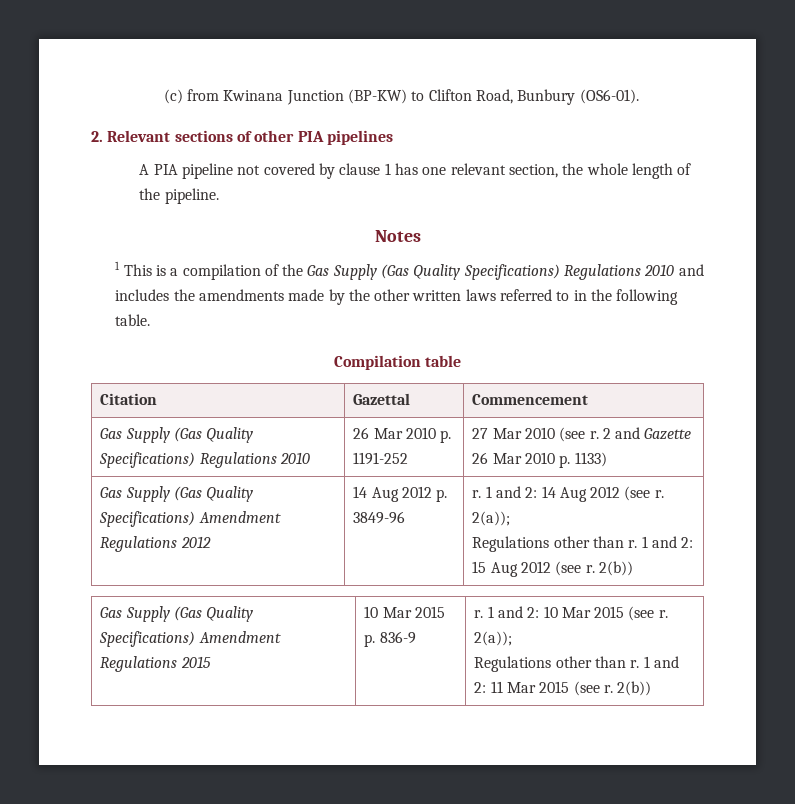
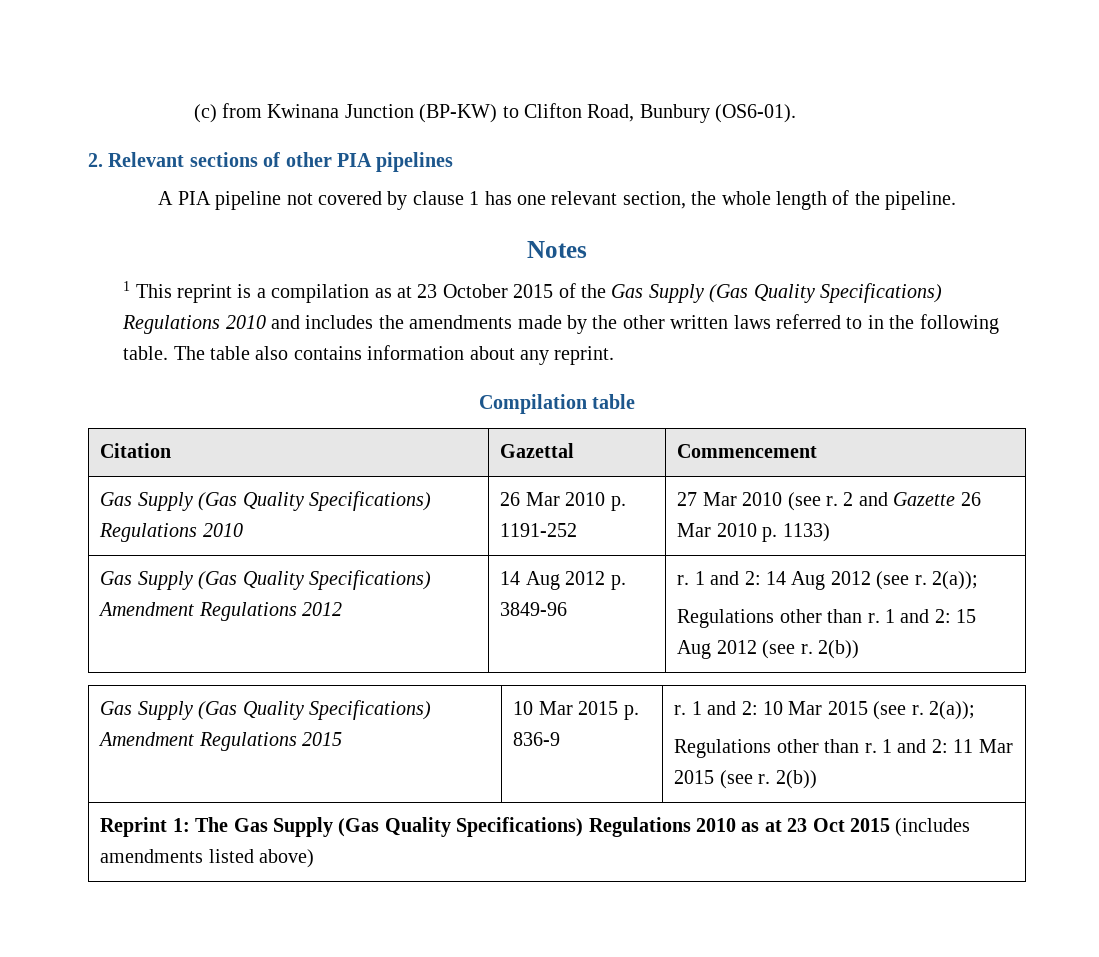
- 1 This is a compilation of the Gas Supply (Gas Quality Specifications) Regulations 2010 and includes the amendments made by the other written laws referred to in the following table.
+ 1 This reprint is a compilation as at 23 October 2015 of the Gas Supply (Gas Quality Specifications) Regulations 2010 and includes the amendments made by the other written laws referred to in the following table. The table also contains information about any reprint.
+ Reprint 1: The Gas Supply (Gas Quality Specifications) Regulations 2010 as at 23 Oct 2015 (includes amendments listed above)

